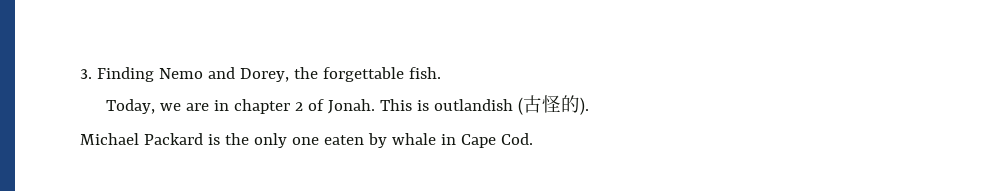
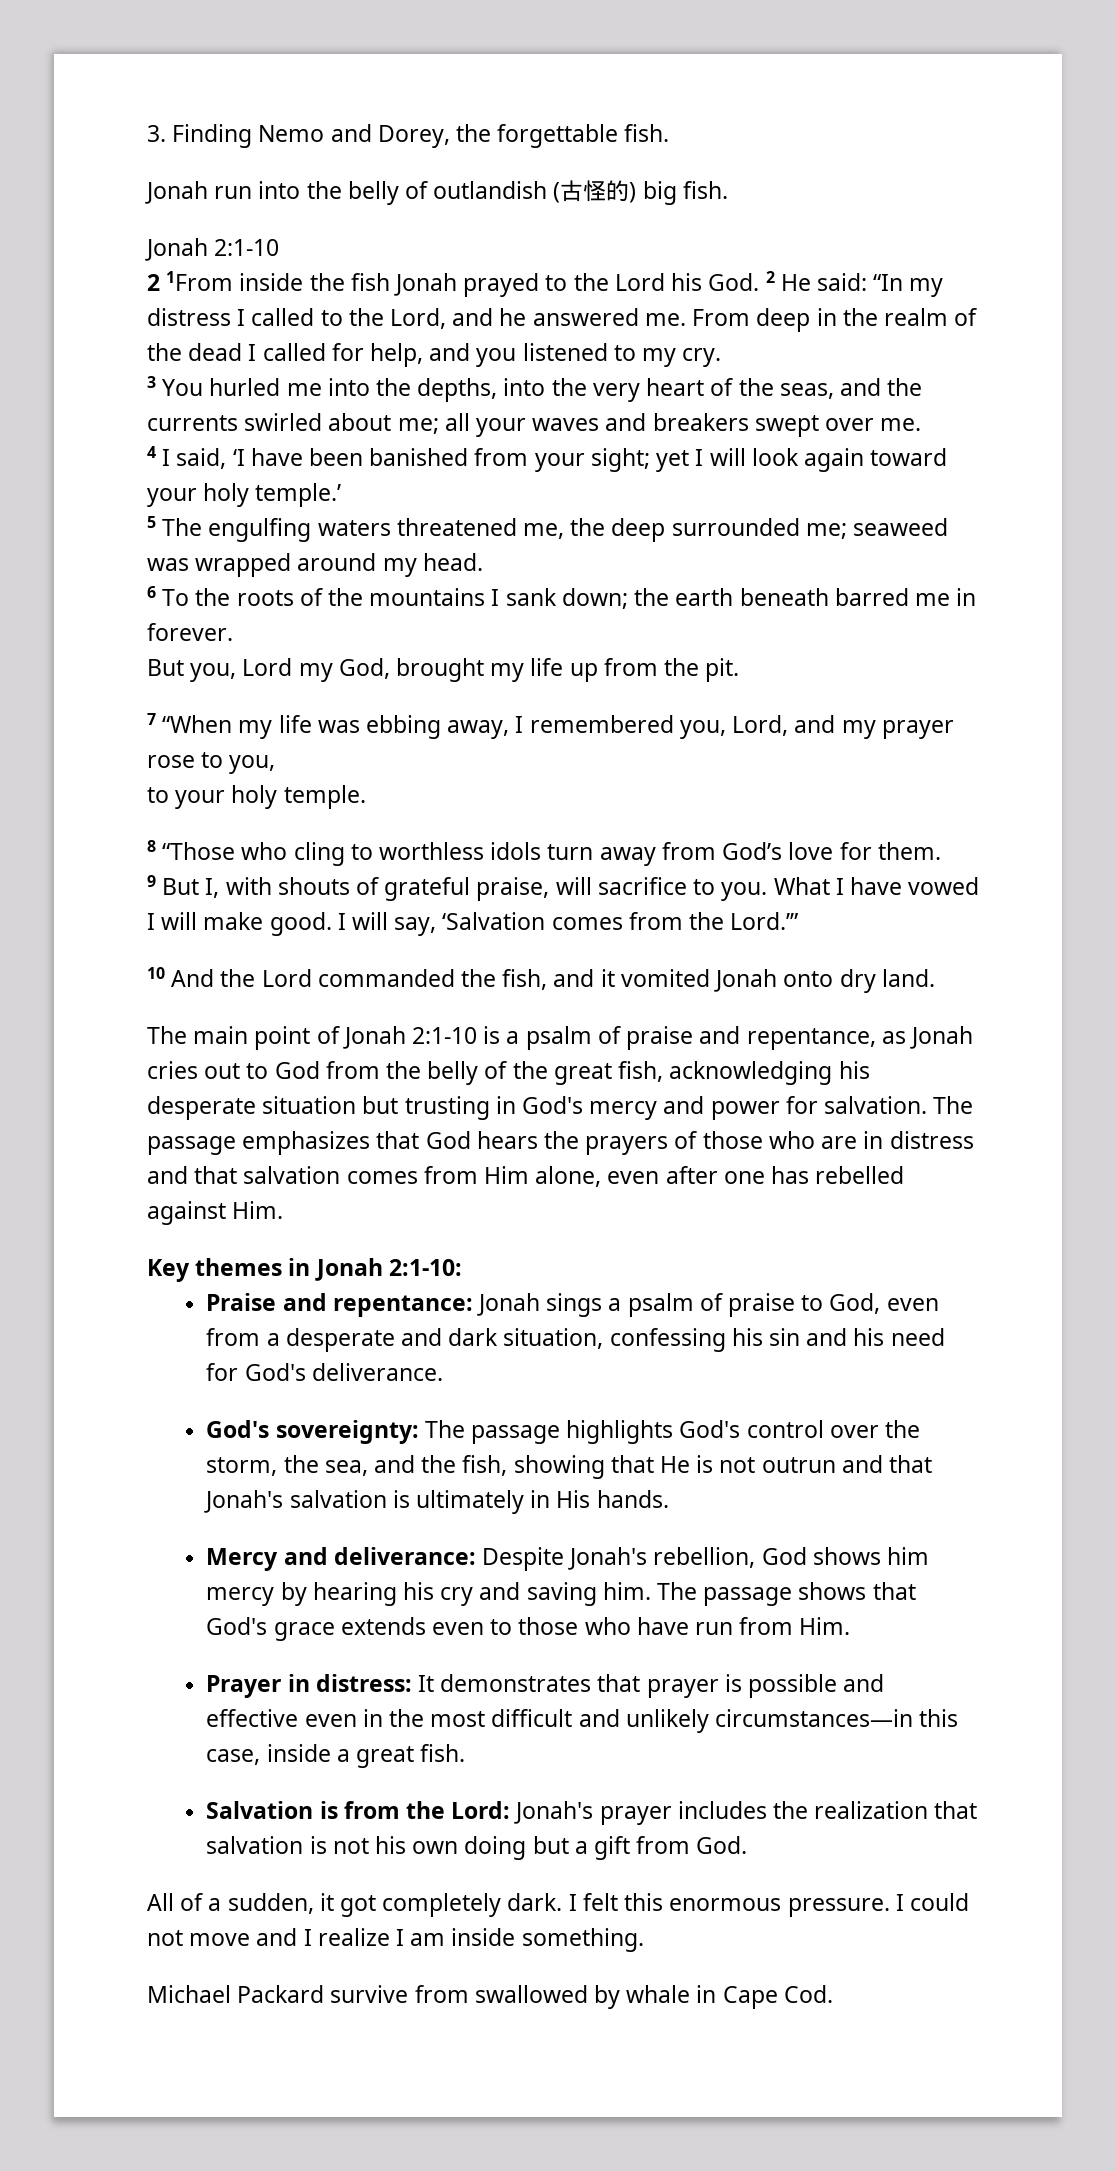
- Today, we are in chapter 2 of Jonah. This is outlandish (古怪的).
- Michael Packard is the only one eaten by whale in Cape Cod.
+ Jonah run into the belly of outlandish (古怪的) big fish.
+ Jonah 2:1-10
+ 2 1From inside the fish Jonah prayed to the Lord his God. 2 He said: “In my distress I called to the Lord, and he answered me. From deep in the realm of the dead I called for help, and you listened to my cry.
+ 3 You hurled me into the depths, into the very heart of the seas, and the currents swirled about me; all your waves and breakers swept over me.
+ 4 I said, ‘I have been banished from your sight; yet I will look again toward your holy temple.’
+ 5 The engulfing waters threatened me, the deep surrounded me; seaweed was wrapped around my head.
+ 6 To the roots of the mountains I sank down; the earth beneath barred me in forever.
+ But you, Lord my God, brought my life up from the pit.
+ 7 “When my life was ebbing away, I remembered you, Lord, and my prayer rose to you,
+ to your holy temple.
+ 8 “Those who cling to worthless idols turn away from God’s love for them.
+ 9 But I, with shouts of grateful praise, will sacrifice to you. What I have vowed I will make good. I will say, ‘Salvation comes from the Lord.’”
+ 10 And the Lord commanded the fish, and it vomited Jonah onto dry land.
+ The main point of Jonah 2:1-10 is a psalm of praise and repentance, as Jonah cries out to God from the belly of the great fish, acknowledging his desperate situation but trusting in God's mercy and power for salvation. The passage emphasizes that God hears the prayers of those who are in distress and that salvation comes from Him alone, even after one has rebelled against Him.
+ Key themes in Jonah 2:1-10:
+ Praise and repentance: Jonah sings a psalm of praise to God, even from a desperate and dark situation, confessing his sin and his need for God's deliverance.
+ God's sovereignty: The passage highlights God's control over the storm, the sea, and the fish, showing that He is not outrun and that Jonah's salvation is ultimately in His hands.
+ Mercy and deliverance: Despite Jonah's rebellion, God shows him mercy by hearing his cry and saving him. The passage shows that God's grace extends even to those who have run from Him.
+ Prayer in distress: It demonstrates that prayer is possible and effective even in the most difficult and unlikely circumstances—in this case, inside a great fish.
+ Salvation is from the Lord: Jonah's prayer includes the realization that salvation is not his own doing but a gift from God.
+ All of a sudden, it got completely dark. I felt this enormous pressure. I could not move and I realize I am inside something.
+ Michael Packard survive from swallowed by whale in Cape Cod.

